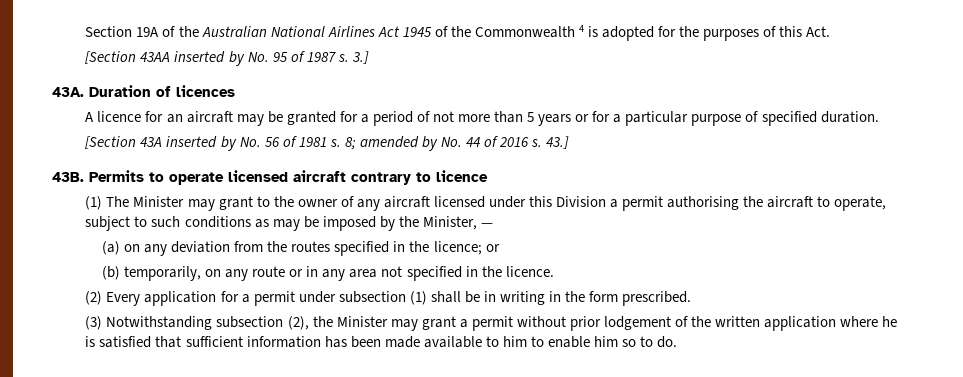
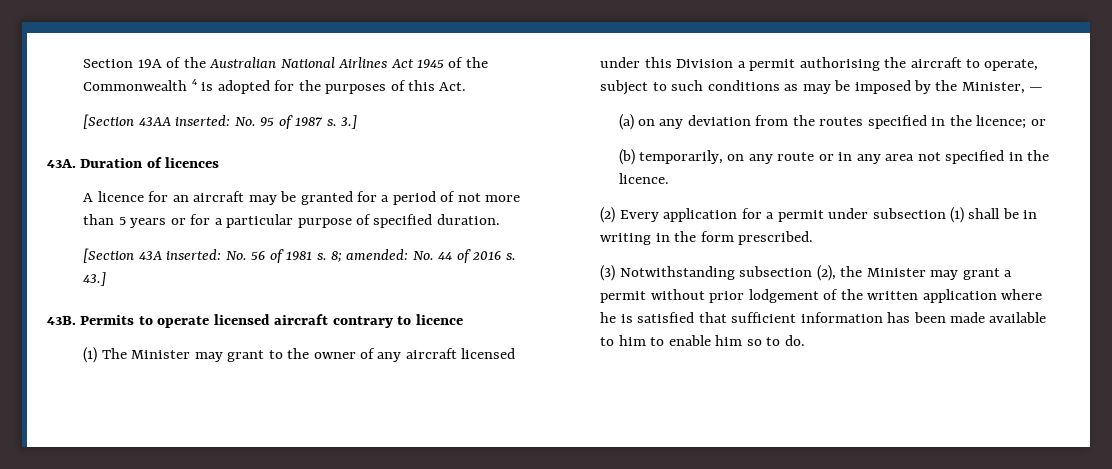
- [Section 43AA inserted by No. 95 of 1987 s.
+ [Section 43AA inserted: No. 95 of 1987 s.
- [Section 43A inserted by No. 56 of 1981 s.
+ [Section 43A inserted: No. 56 of 1981 s.
- 8; amended by No. 44 of 2016 s.
+ 8; amended: No. 44 of 2016 s.

